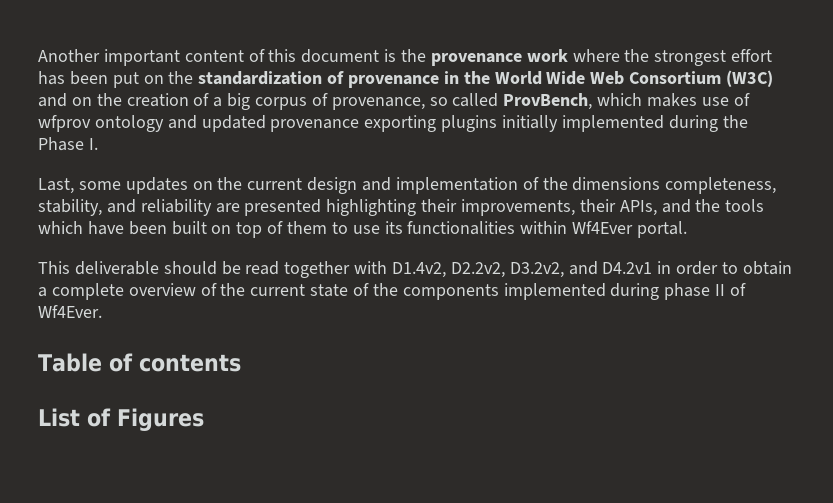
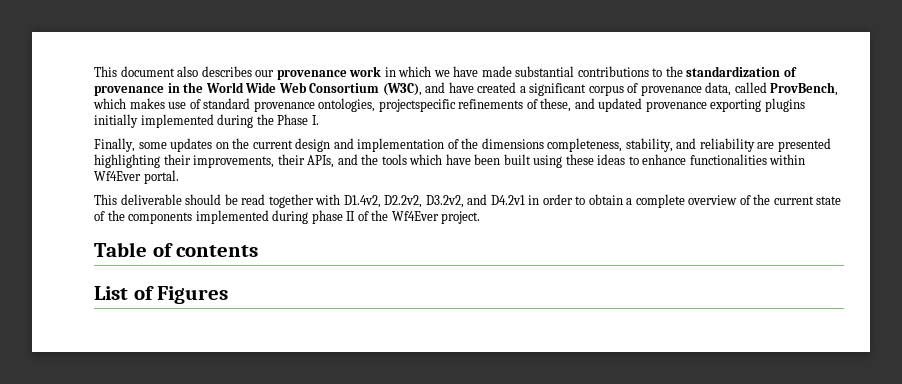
- Another important content of this document is the provenance work where the strongest effort has been put on the standardization of provenance in the World Wide Web Consortium (W3C) and on the creation of a big corpus of provenance, so called ProvBench, which makes use of wfprov ontology and updated provenance exporting plugins initially implemented during the Phase I.
+ This document also describes our provenance work in which we have made substantial contributions to the standardization of provenance in the World Wide Web Consortium (W3C), and have created a significant corpus of provenance data, called ProvBench, which makes use of standard provenance ontologies, projectspecific refinements of these, and updated provenance exporting plugins initially implemented during the Phase I.
- Last, some updates on the current design and implementation of the dimensions completeness, stability, and reliability are presented highlighting their improvements, their APIs, and the tools which have been built on top of them to use its functionalities within Wf4Ever portal.
+ Finally, some updates on the current design and implementation of the dimensions completeness, stability, and reliability are presented highlighting their improvements, their APIs, and the tools which have been built using these ideas to enhance functionalities within Wf4Ever portal.
- This deliverable should be read together with D1.4v2, D2.2v2, D3.2v2, and D4.2v1 in order to obtain a complete overview of the current state of the components implemented during phase II of Wf4Ever.
+ This deliverable should be read together with D1.4v2, D2.2v2, D3.2v2, and D4.2v1 in order to obtain a complete overview of the current state of the components implemented during phase II of the Wf4Ever project.

